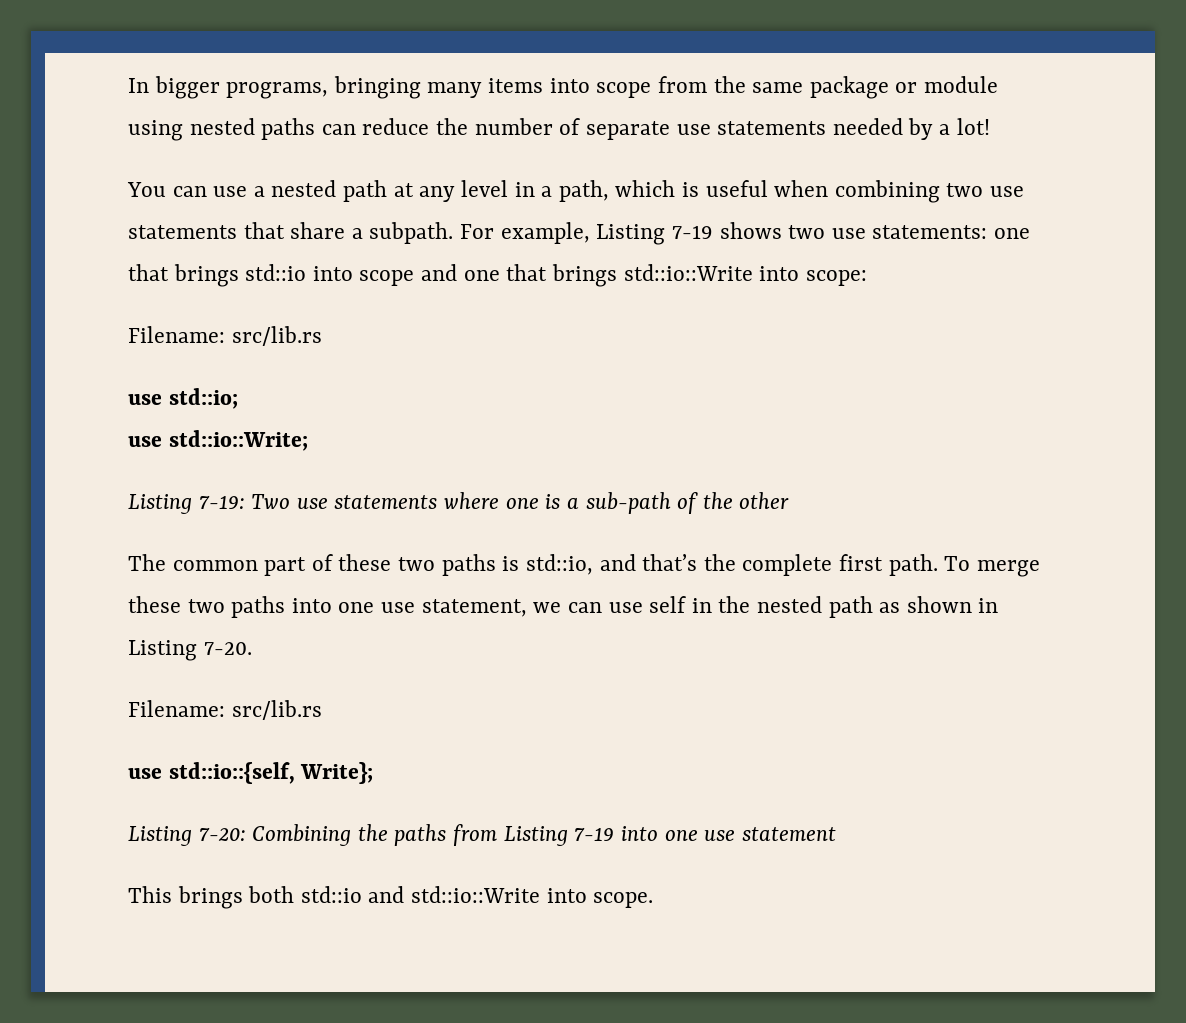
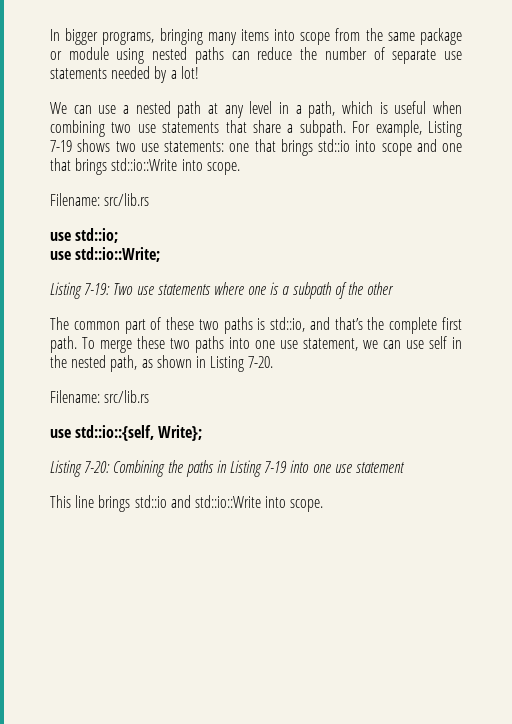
- You can use a nested path at any level in a path, which is useful when combining two use statements that share a subpath.
+ We can use a nested path at any level in a path, which is useful when combining two use statements that share a subpath.
- For example, Listing 7-19 shows two use statements: one that brings std::io into scope and one that brings std::io::Write into scope:
+ For example, Listing 7-19 shows two use statements: one that brings std::io into scope and one that brings std::io::Write into scope.
- Listing 7-19: Two use statements where one is a sub-path of the other
+ Listing 7-19: Two use statements where one is a subpath of the other
- To merge these two paths into one use statement, we can use self in the nested path as shown in Listing 7-20.
+ To merge these two paths into one use statement, we can use self in the nested path, as shown in Listing 7-20.
- Listing 7-20: Combining the paths from Listing 7-19 into one use statement
+ Listing 7-20: Combining the paths in Listing 7-19 into one use statement
- This brings both std::io and std::io::Write into scope.
+ This line brings std::io and std::io::Write into scope.

